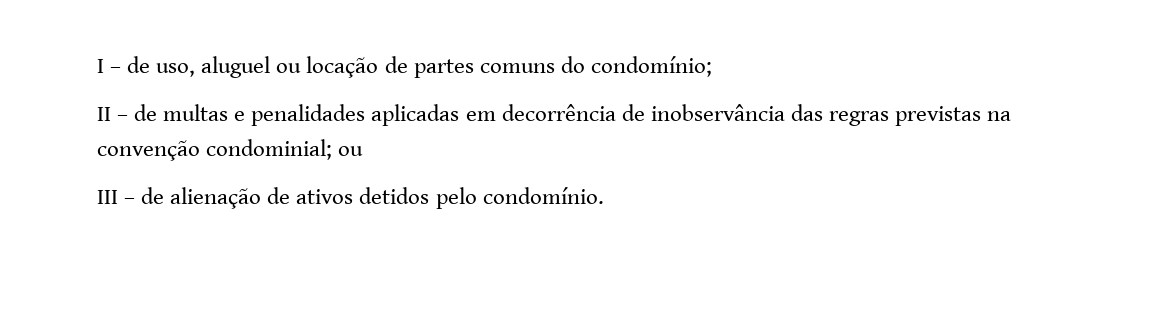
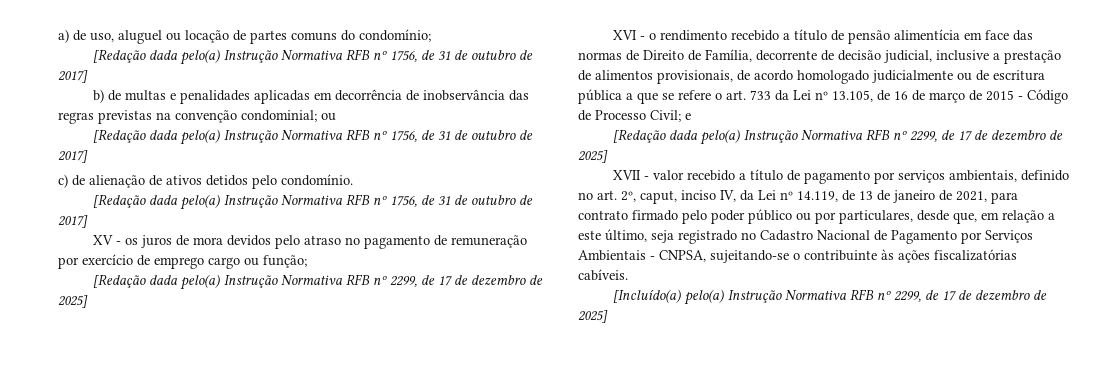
- I – de uso, aluguel ou locação de partes comuns do condomínio;
- II – de multas e penalidades aplicadas em decorrência de inobservância das regras previstas na convenção condominial; ou
- III – de alienação de ativos detidos pelo condomínio.
+ a) de uso, aluguel ou locação de partes comuns do condomínio;
+ [Redação dada pelo(a) Instrução Normativa RFB nº 1756, de 31 de outubro de 2017]
+ b) de multas e penalidades aplicadas em decorrência de inobservância das regras previstas na convenção condominial; ou
+ [Redação dada pelo(a) Instrução Normativa RFB nº 1756, de 31 de outubro de 2017]
+ c) de alienação de ativos detidos pelo condomínio.
+ [Redação dada pelo(a) Instrução Normativa RFB nº 1756, de 31 de outubro de 2017]
+ XV - os juros de mora devidos pelo atraso no pagamento de remuneração por exercício de emprego cargo ou função;
+ [Redação dada pelo(a) Instrução Normativa RFB nº 2299, de 17 de dezembro de 2025]
+ XVI - o rendimento recebido a título de pensão alimentícia em face das normas de Direito de Família, decorrente de decisão judicial, inclusive a prestação de alimentos provisionais, de acordo homologado judicialmente ou de escritura pública a que se refere o art. 733 da Lei nº 13.105, de 16 de março de 2015 - Código de Processo Civil; e
+ [Redação dada pelo(a) Instrução Normativa RFB nº 2299, de 17 de dezembro de 2025]
+ XVII - valor recebido a título de pagamento por serviços ambientais, definido no art. 2º, caput, inciso IV, da Lei nº 14.119, de 13 de janeiro de 2021, para contrato firmado pelo poder público ou por particulares, desde que, em relação a este último, seja registrado no Cadastro Nacional de Pagamento por Serviços Ambientais - CNPSA, sujeitando-se o contribuinte às ações fiscalizatórias cabíveis.
+ [Incluído(a) pelo(a) Instrução Normativa RFB nº 2299, de 17 de dezembro de 2025]

